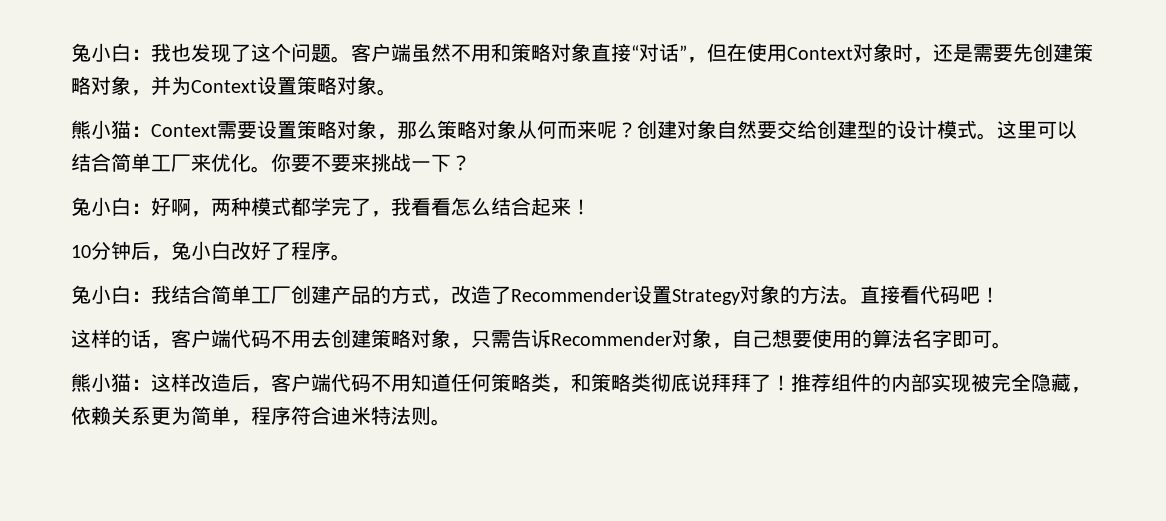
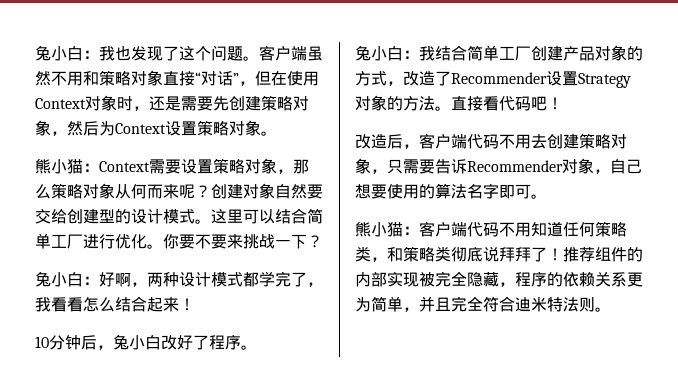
- 客户端虽然不用和策略对象直接“对话”，但在使用Context对象时，还是需要先创建策略对象，并为Context设置策略对象。
+ 客户端虽然不用和策略对象直接“对话”，但在使用Context对象时，还是需要先创建策略对象，然后为Context设置策略对象。
- 这里可以结合简单工厂来优化。
+ 这里可以结合简单工厂进行优化。
- 兔小白：好啊，两种模式都学完了，我看看怎么结合起来！
+ 兔小白：好啊，两种设计模式都学完了，我看看怎么结合起来！
- 兔小白：我结合简单工厂创建产品的方式，改造了Recommender设置Strategy对象的方法。
+ 兔小白：我结合简单工厂创建产品对象的方式，改造了Recommender设置Strategy对象的方法。
- 这样的话，客户端代码不用去创建策略对象，只需告诉Recommender对象，自己想要使用的算法名字即可。
+ 改造后，客户端代码不用去创建策略对象，只需要告诉Recommender对象，自己想要使用的算法名字即可。
- 熊小猫：这样改造后，客户端代码不用知道任何策略类，和策略类彻底说拜拜了！
+ 熊小猫：客户端代码不用知道任何策略类，和策略类彻底说拜拜了！
- 推荐组件的内部实现被完全隐藏，依赖关系更为简单，程序符合迪米特法则。
+ 推荐组件的内部实现被完全隐藏，程序的依赖关系更为简单，并且完全符合迪米特法则。

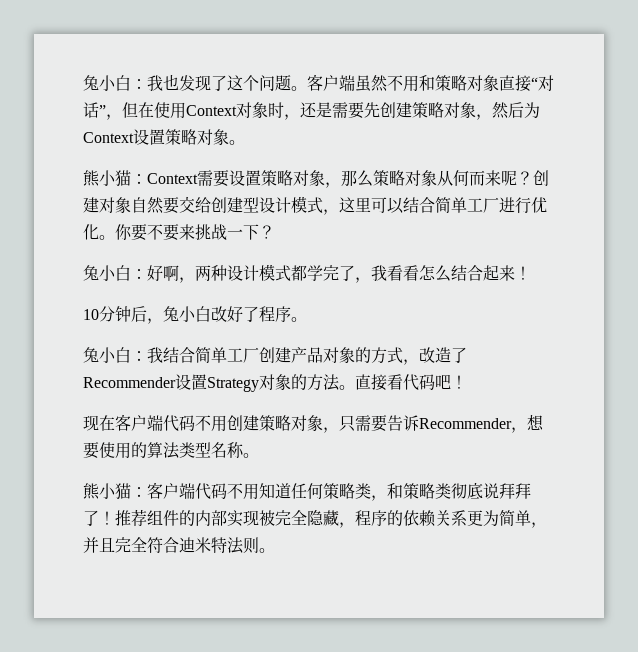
- 创建对象自然要交给创建型的设计模式。这里可以结合简单工厂进行优化。
+ 创建对象自然要交给创建型设计模式，这里可以结合简单工厂进行优化。
- 改造后，客户端代码不用去创建策略对象，只需要告诉Recommender对象，自己想要使用的算法名字即可。
+ 现在客户端代码不用创建策略对象，只需要告诉Recommender，想要使用的算法类型名称。

